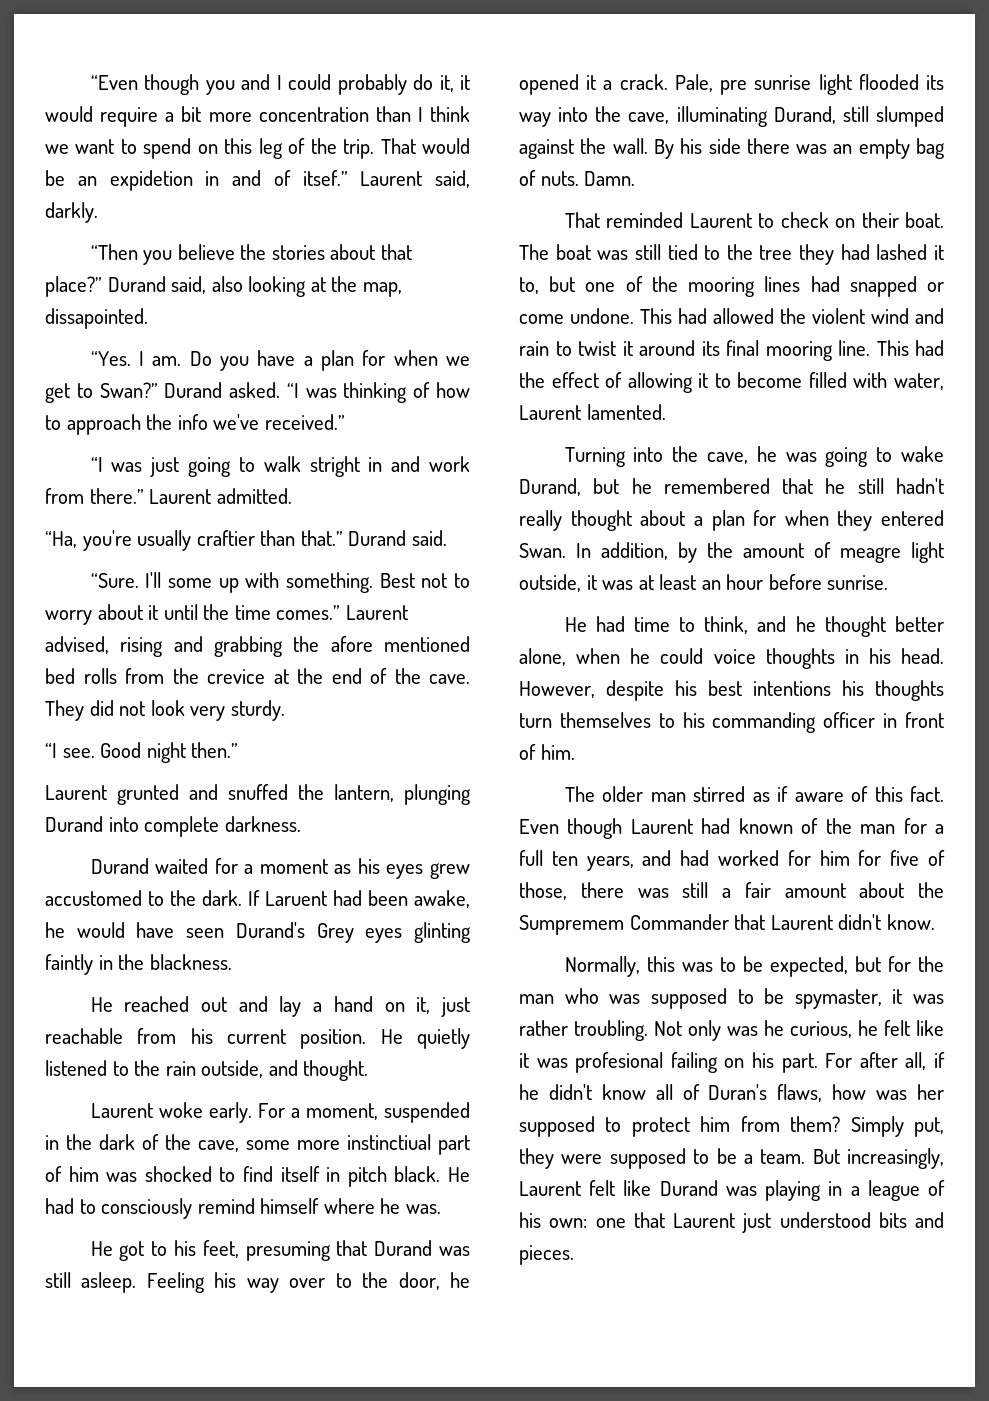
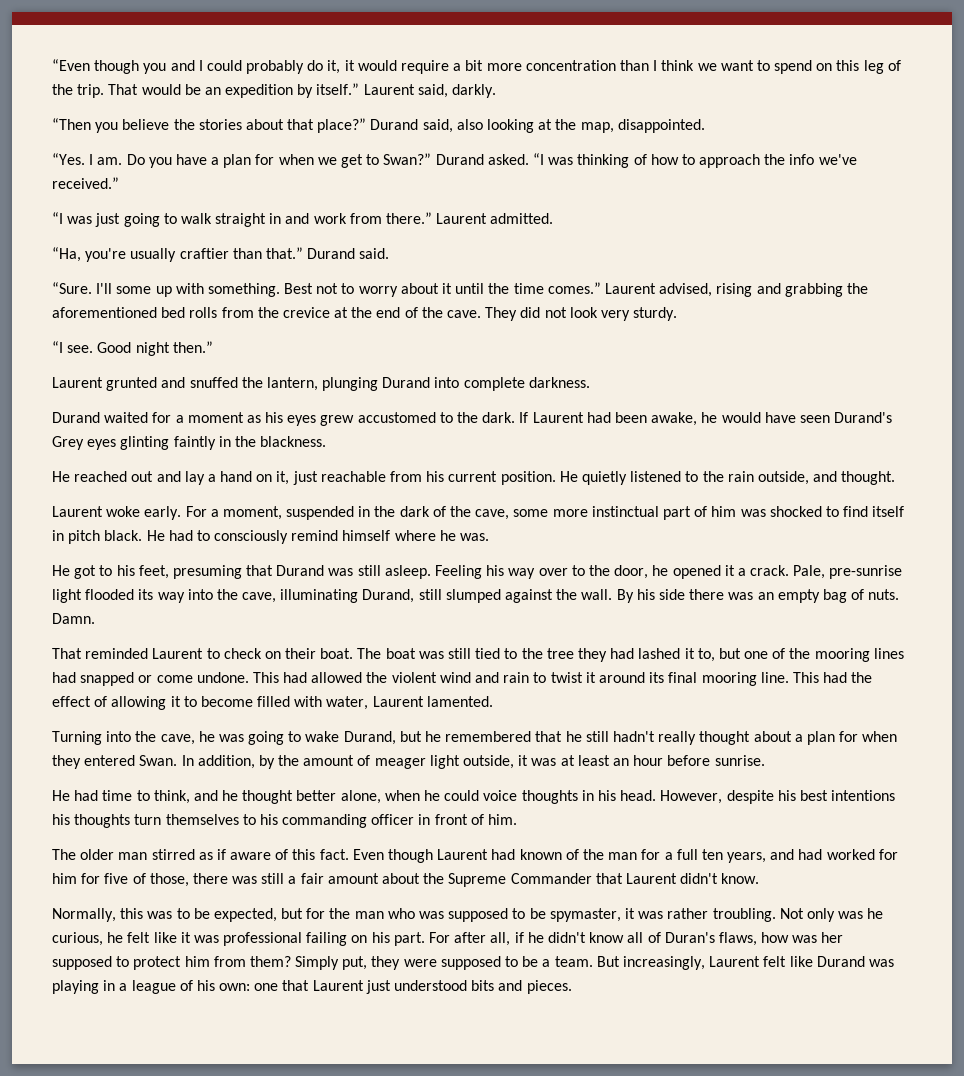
- That would be an expidetion in and of itsef.”
+ That would be an expedition by itself.”
- Durand said, also looking at the map, dissapointed.
+ Durand said, also looking at the map, disappointed.
- “I was just going to walk stright in and work from there.”
+ “I was just going to walk straight in and work from there.”
- Laurent advised, rising and grabbing the afore mentioned bed rolls from the crevice at the end of the cave.
+ Laurent advised, rising and grabbing the aforementioned bed rolls from the crevice at the end of the cave.
- If Laruent had been awake, he would have seen Durand's Grey eyes glinting faintly in the blackness.
+ If Laurent had been awake, he would have seen Durand's Grey eyes glinting faintly in the blackness.
- For a moment, suspended in the dark of the cave, some more instinctiual part of him was shocked to find itself in pitch black.
+ For a moment, suspended in the dark of the cave, some more instinctual part of him was shocked to find itself in pitch black.
- Pale, pre sunrise light flooded its way into the cave, illuminating Durand, still slumped against the wall.
+ Pale, pre-sunrise light flooded its way into the cave, illuminating Durand, still slumped against the wall.
- In addition, by the amount of meagre light outside, it was at least an hour before sunrise.
+ In addition, by the amount of meager light outside, it was at least an hour before sunrise.
- Even though Laurent had known of the man for a full ten years, and had worked for him for five of those, there was still a fair amount about the Sumpremem Commander that Laurent didn't know.
+ Even though Laurent had known of the man for a full ten years, and had worked for him for five of those, there was still a fair amount about the Supreme Commander that Laurent didn't know.
- Not only was he curious, he felt like it was profesional failing on his part.
+ Not only was he curious, he felt like it was professional failing on his part.

